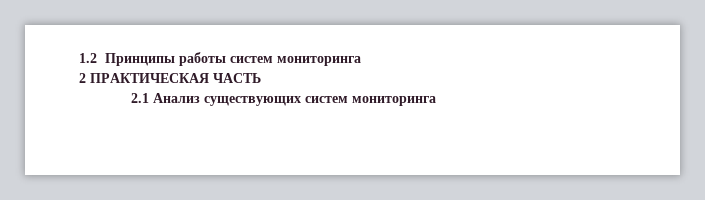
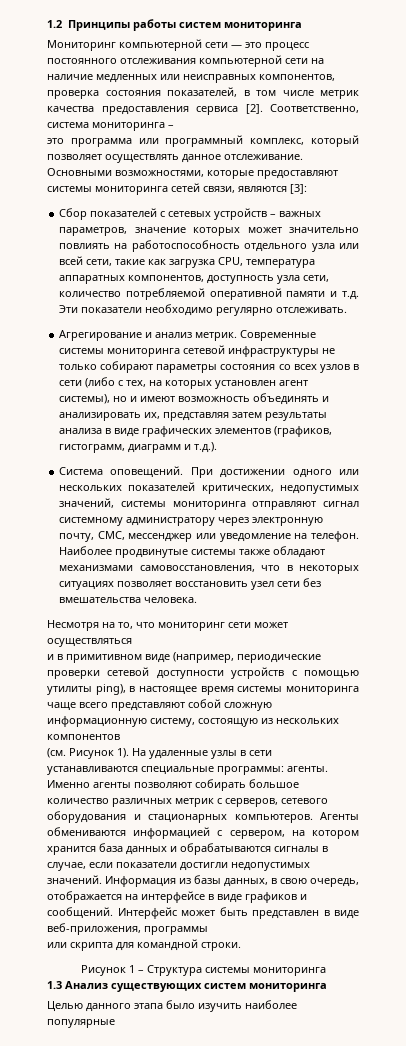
- 2 ПРАКТИЧЕСКАЯ ЧАСТЬ
- 2.1 Анализ существующих систем мониторинга
+ Мониторинг компьютерной сети — это процесс постоянного отслеживания компьютерной сети на наличие медленных или неисправных компонентов, проверка состояния показателей, в том числе метрик качества предоставления сервиса [2]. Соответственно, система мониторинга –
+ это программа или программный комплекс, который позволяет осуществлять данное отслеживание. Основными возможностями, которые предоставляют системы мониторинга сетей связи, являются [3]:
+ Сбор показателей с сетевых устройств – важных параметров, значение которых может значительно повлиять на работоспособность отдельного узла или всей сети, такие как загрузка CPU, температура аппаратных компонентов, доступность узла сети, количество потребляемой оперативной памяти и т.д. Эти показатели необходимо регулярно отслеживать.
+ Агрегирование и анализ метрик. Современные системы мониторинга сетевой инфраструктуры не только собирают параметры состояния со всех узлов в сети (либо с тех, на которых установлен агент системы), но и имеют возможность объединять и анализировать их, представляя затем результаты анализа в виде графических элементов (графиков, гистограмм, диаграмм и т.д.).
+ Система оповещений. При достижении одного или нескольких показателей критических, недопустимых значений, системы мониторинга отправляют сигнал системному администратору через электронную почту, СМС, мессенджер или уведомление на телефон. Наиболее продвинутые системы также обладают механизмами самовосстановления, что в некоторых ситуациях позволяет восстановить узел сети без вмешательства человека.
+ Несмотря на то, что мониторинг сети может осуществляться
+ и в примитивном виде (например, периодические проверки сетевой доступности устройств с помощью утилиты ping), в настоящее время системы мониторинга чаще всего представляют собой сложную информационную систему, состоящую из нескольких компонентов
+ (см. Рисунок 1). На удаленные узлы в сети устанавливаются специальные программы: агенты. Именно агенты позволяют собирать большое количество различных метрик с серверов, сетевого оборудования и стационарных компьютеров. Агенты обмениваются информацией с сервером, на котором хранится база данных и обрабатываются сигналы в случае, если показатели достигли недопустимых значений. Информация из базы данных, в свою очередь, отображается на интерфейсе в виде графиков и сообщений. Интерфейс может быть представлен в виде веб-приложения, программы
+ или скрипта для командной строки.
+ Рисунок 1 – Структура системы мониторинга
+ 1.3 Анализ существующих систем мониторинга
+ Целью данного этапа было изучить наиболее популярные

